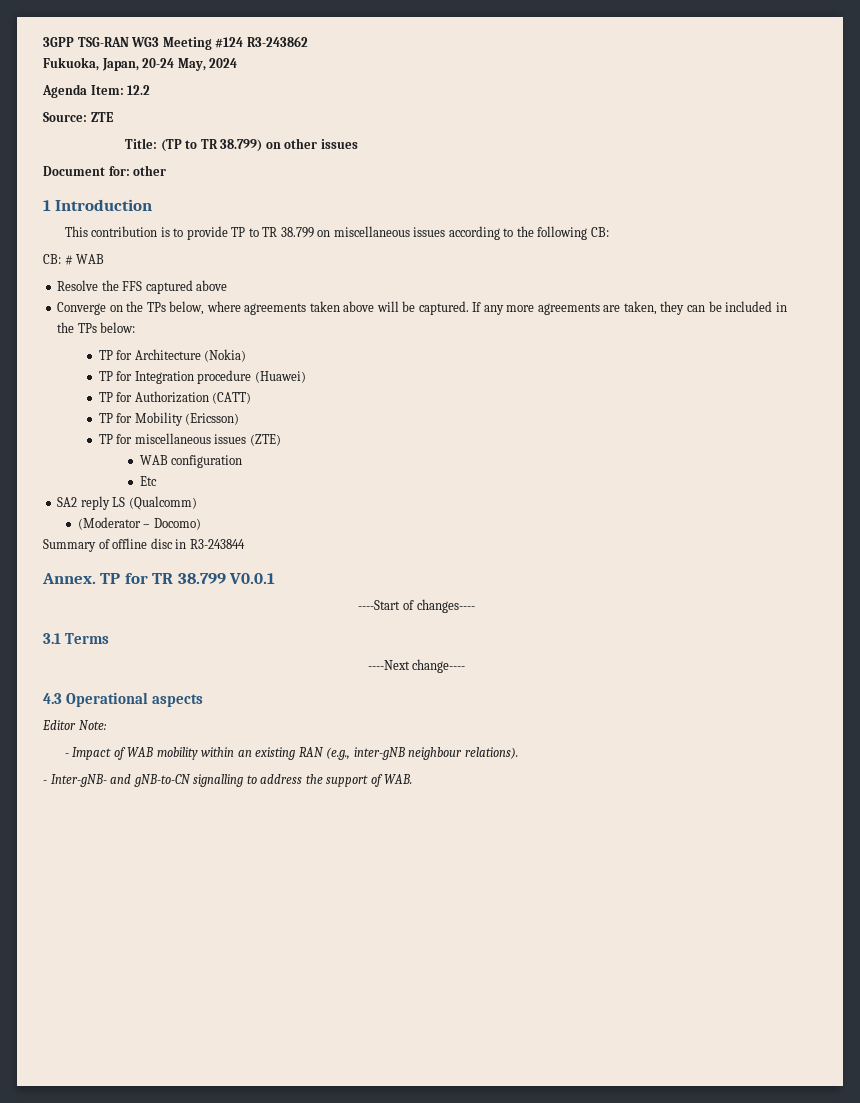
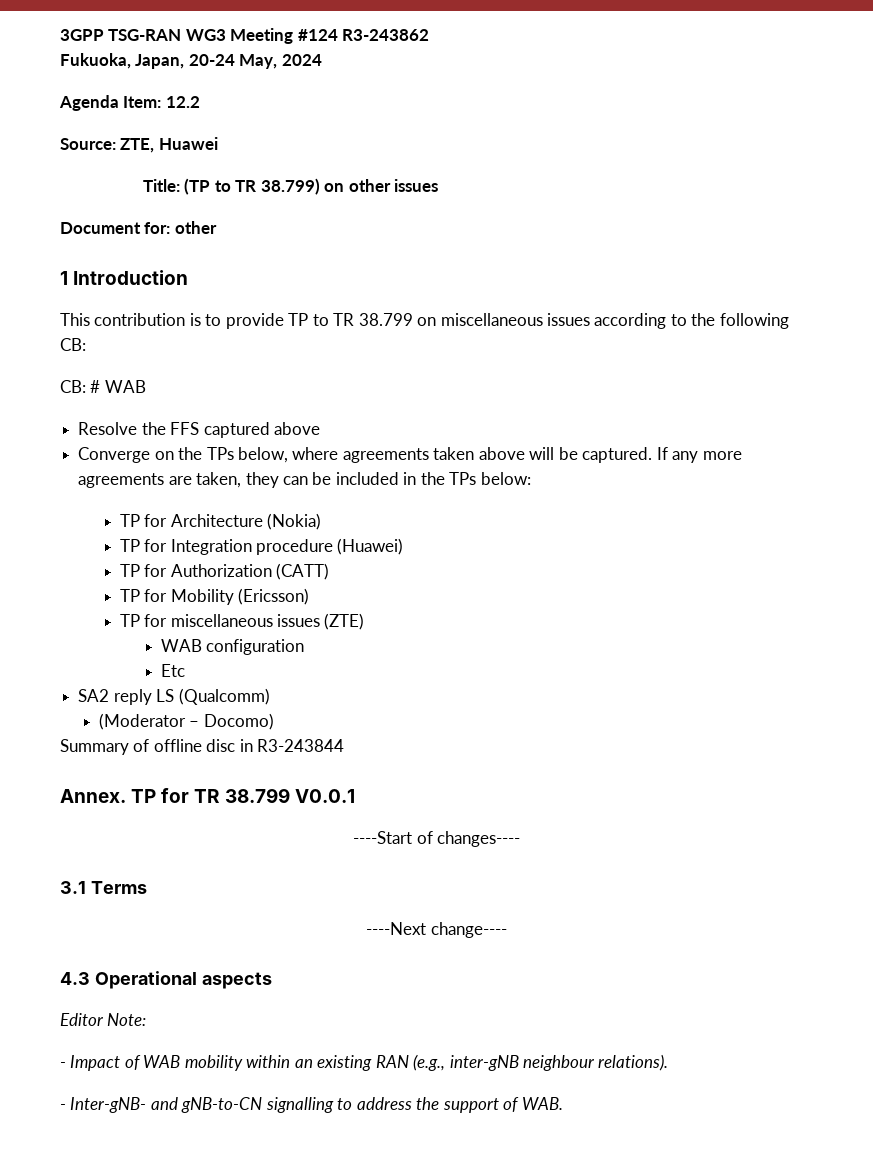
- Source: ZTE
+ Source: ZTE, Huawei

